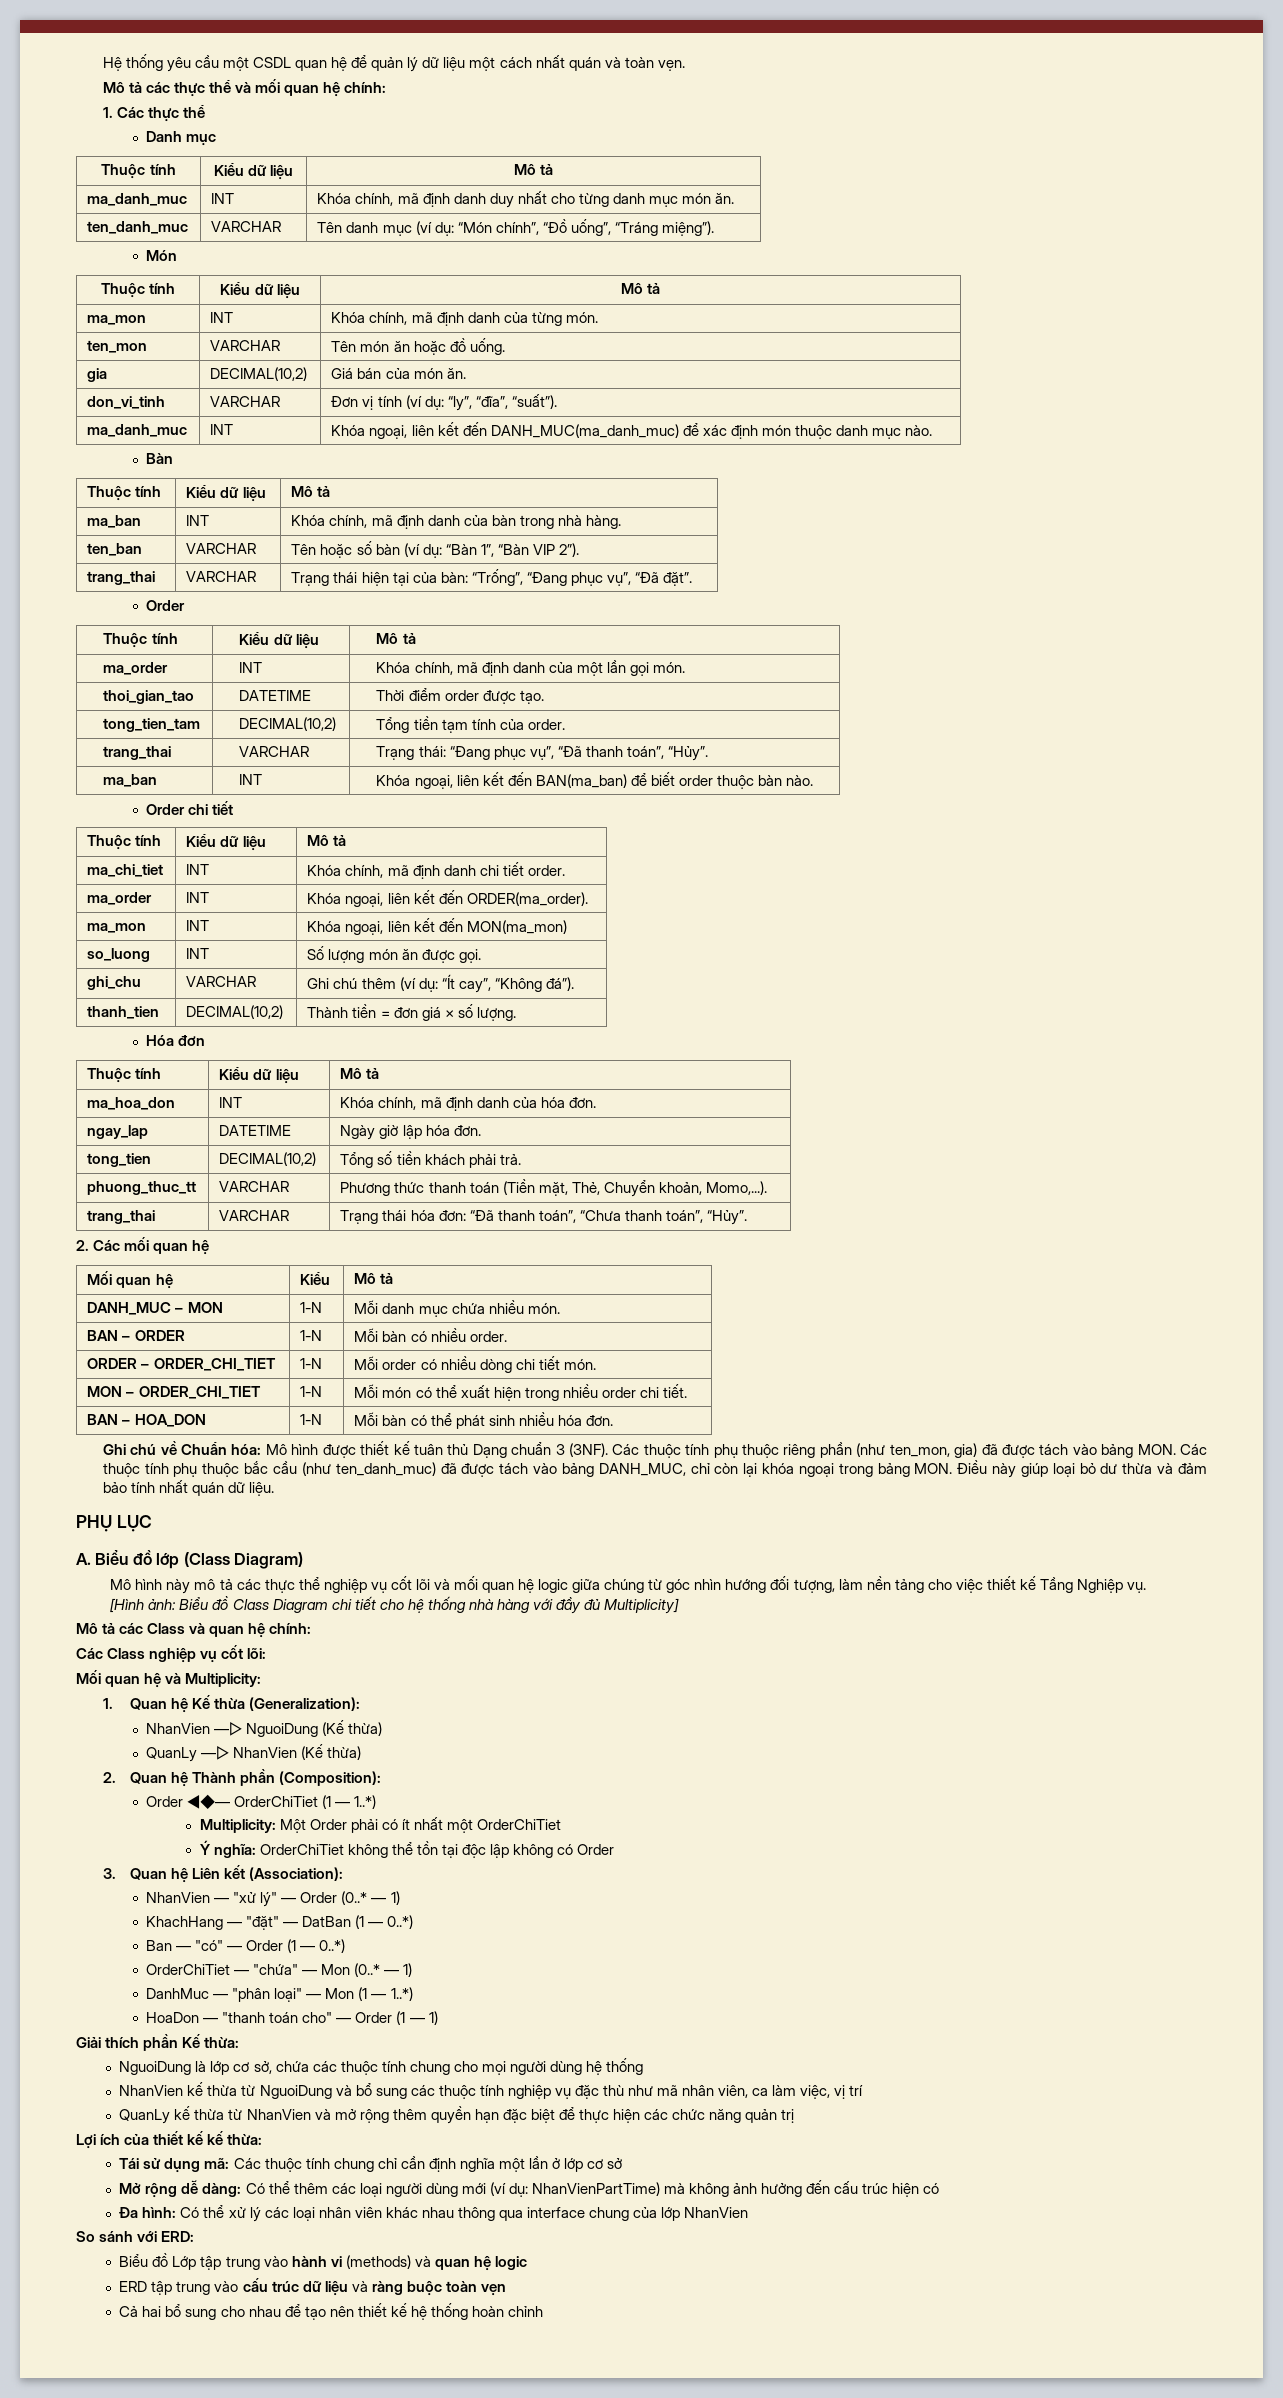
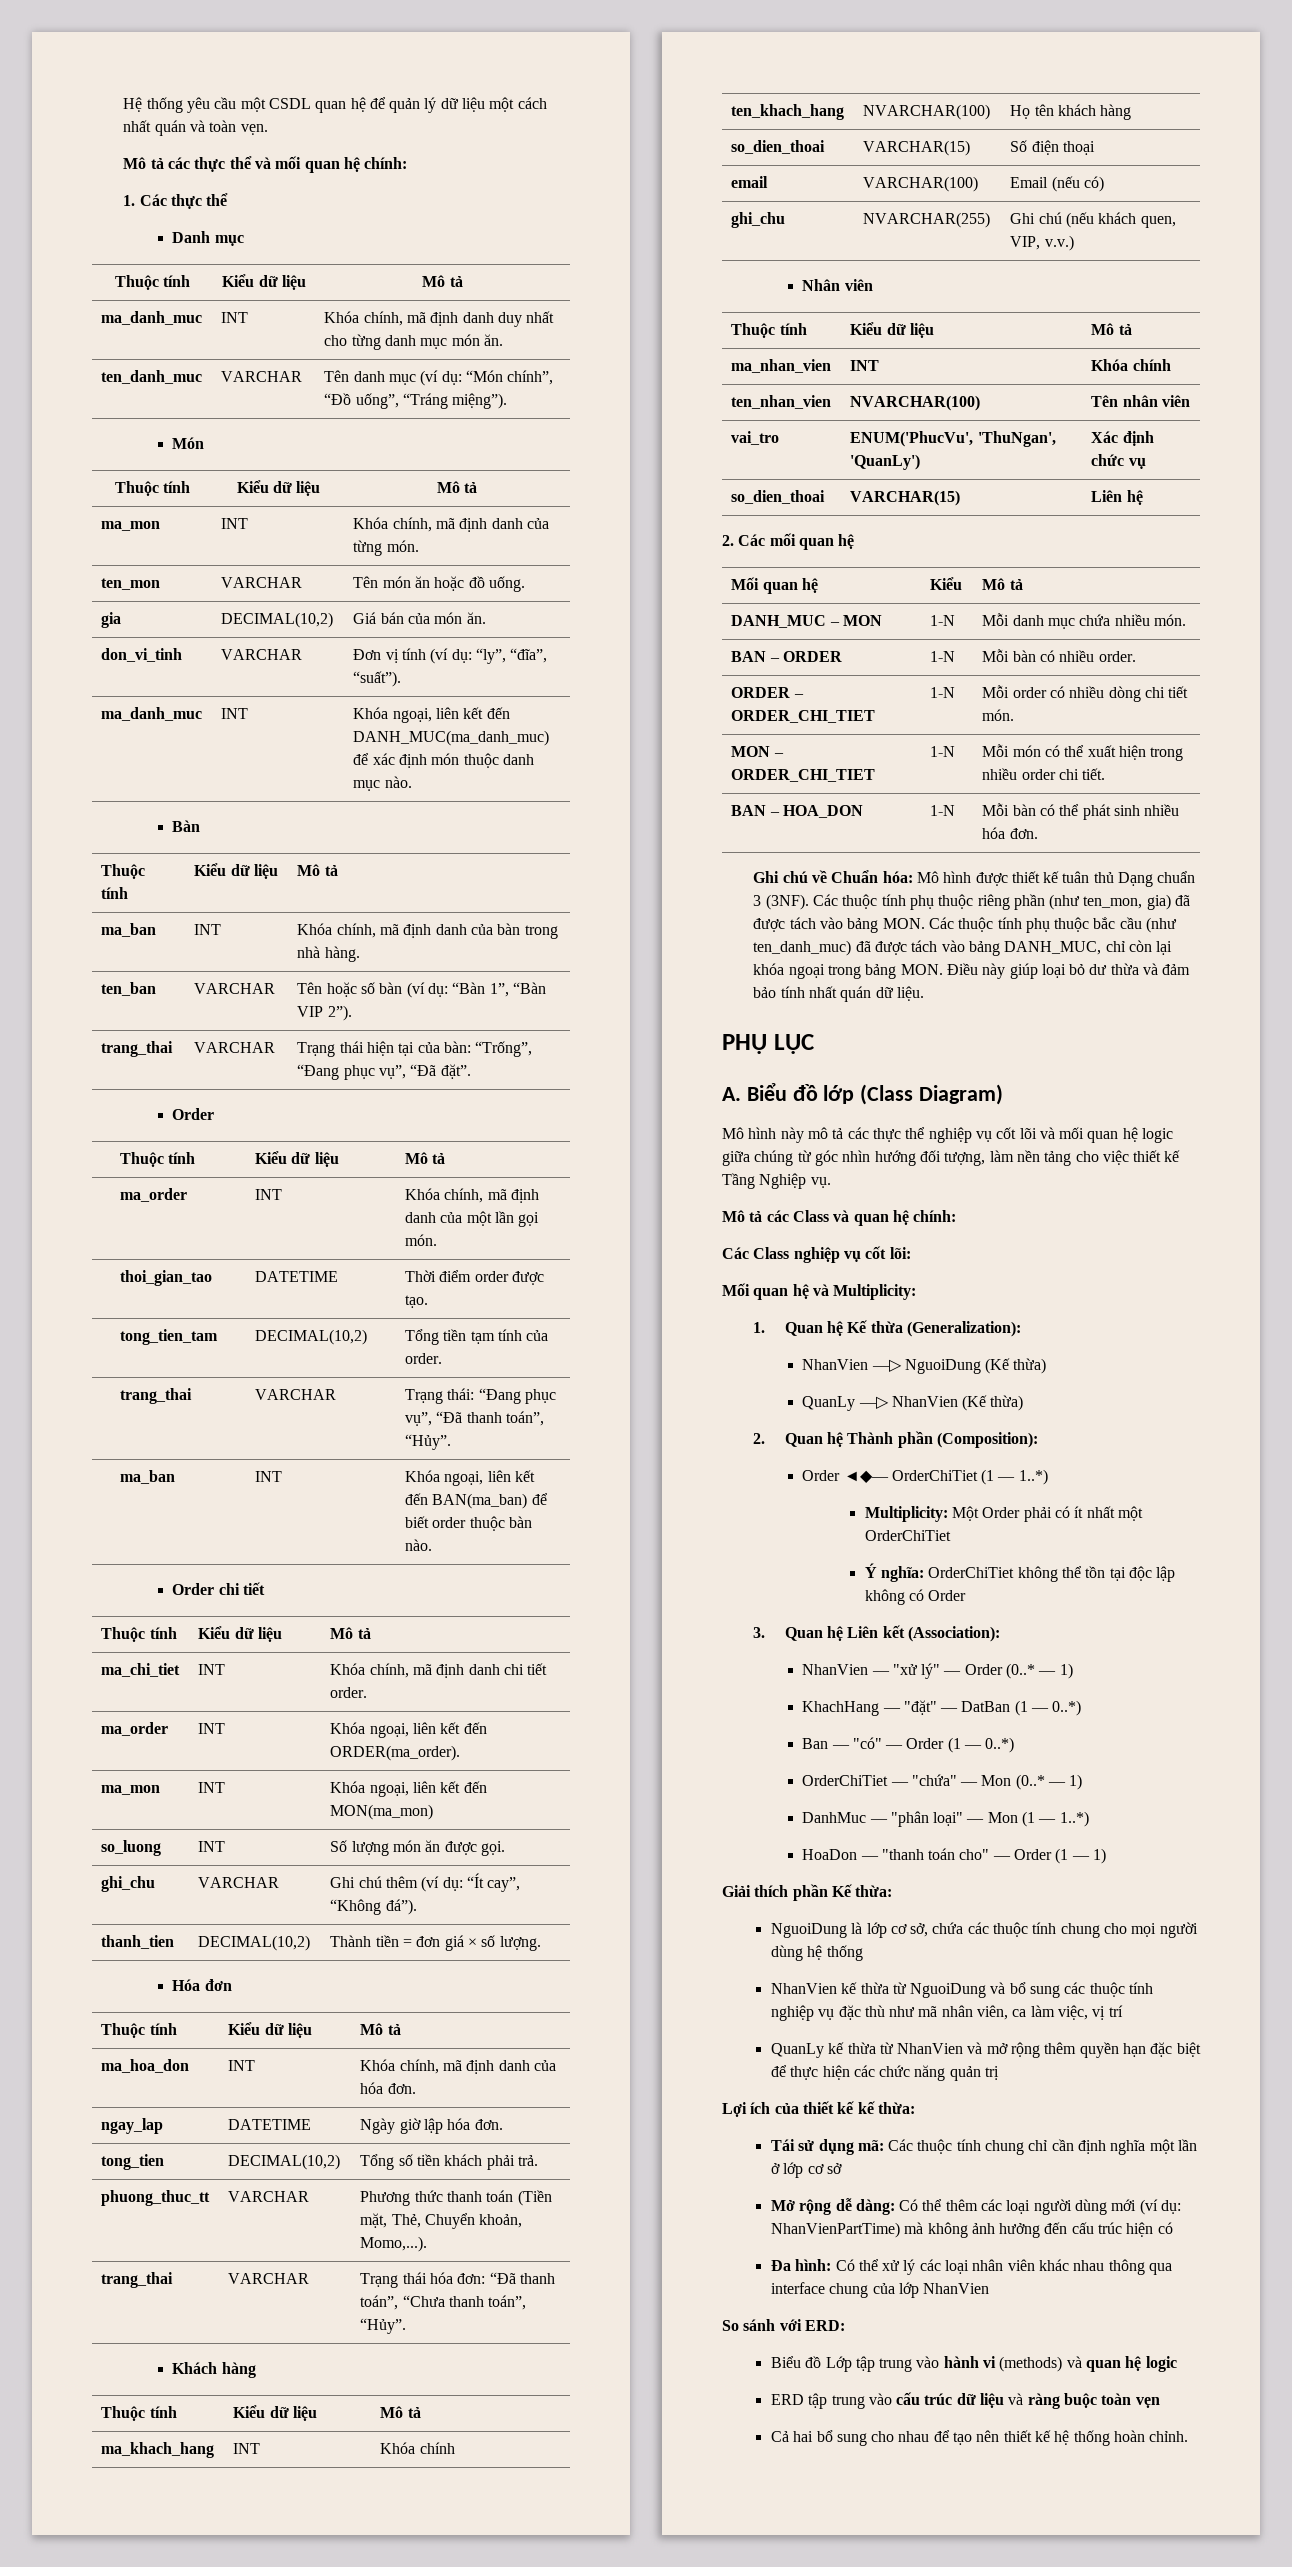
+ Khách hàng
+ Thuộc tính | Kiểu dữ liệu | Mô tả
+ ma_khach_hang | INT | Khóa chính
+ ten_khach_hang | NVARCHAR(100) | Họ tên khách hàng
+ so_dien_thoai | VARCHAR(15) | Số điện thoại
+ email | VARCHAR(100) | Email (nếu có)
+ ghi_chu | NVARCHAR(255) | Ghi chú (nếu khách quen, VIP, v.v.)
+ Nhân viên
+ Thuộc tính | Kiểu dữ liệu | Mô tả
+ ma_nhan_vien | INT | Khóa chính
+ ten_nhan_vien | NVARCHAR(100) | Tên nhân viên
+ vai_tro | ENUM('PhucVu', 'ThuNgan', 'QuanLy') | Xác định chức vụ
+ so_dien_thoai | VARCHAR(15) | Liên hệ
- [Hình ảnh: Biểu đồ Class Diagram chi tiết cho hệ thống nhà hàng với đầy đủ Multiplicity]
- Cả hai bổ sung cho nhau để tạo nên thiết kế hệ thống hoàn chỉnh
+ Cả hai bổ sung cho nhau để tạo nên thiết kế hệ thống hoàn chỉnh.

